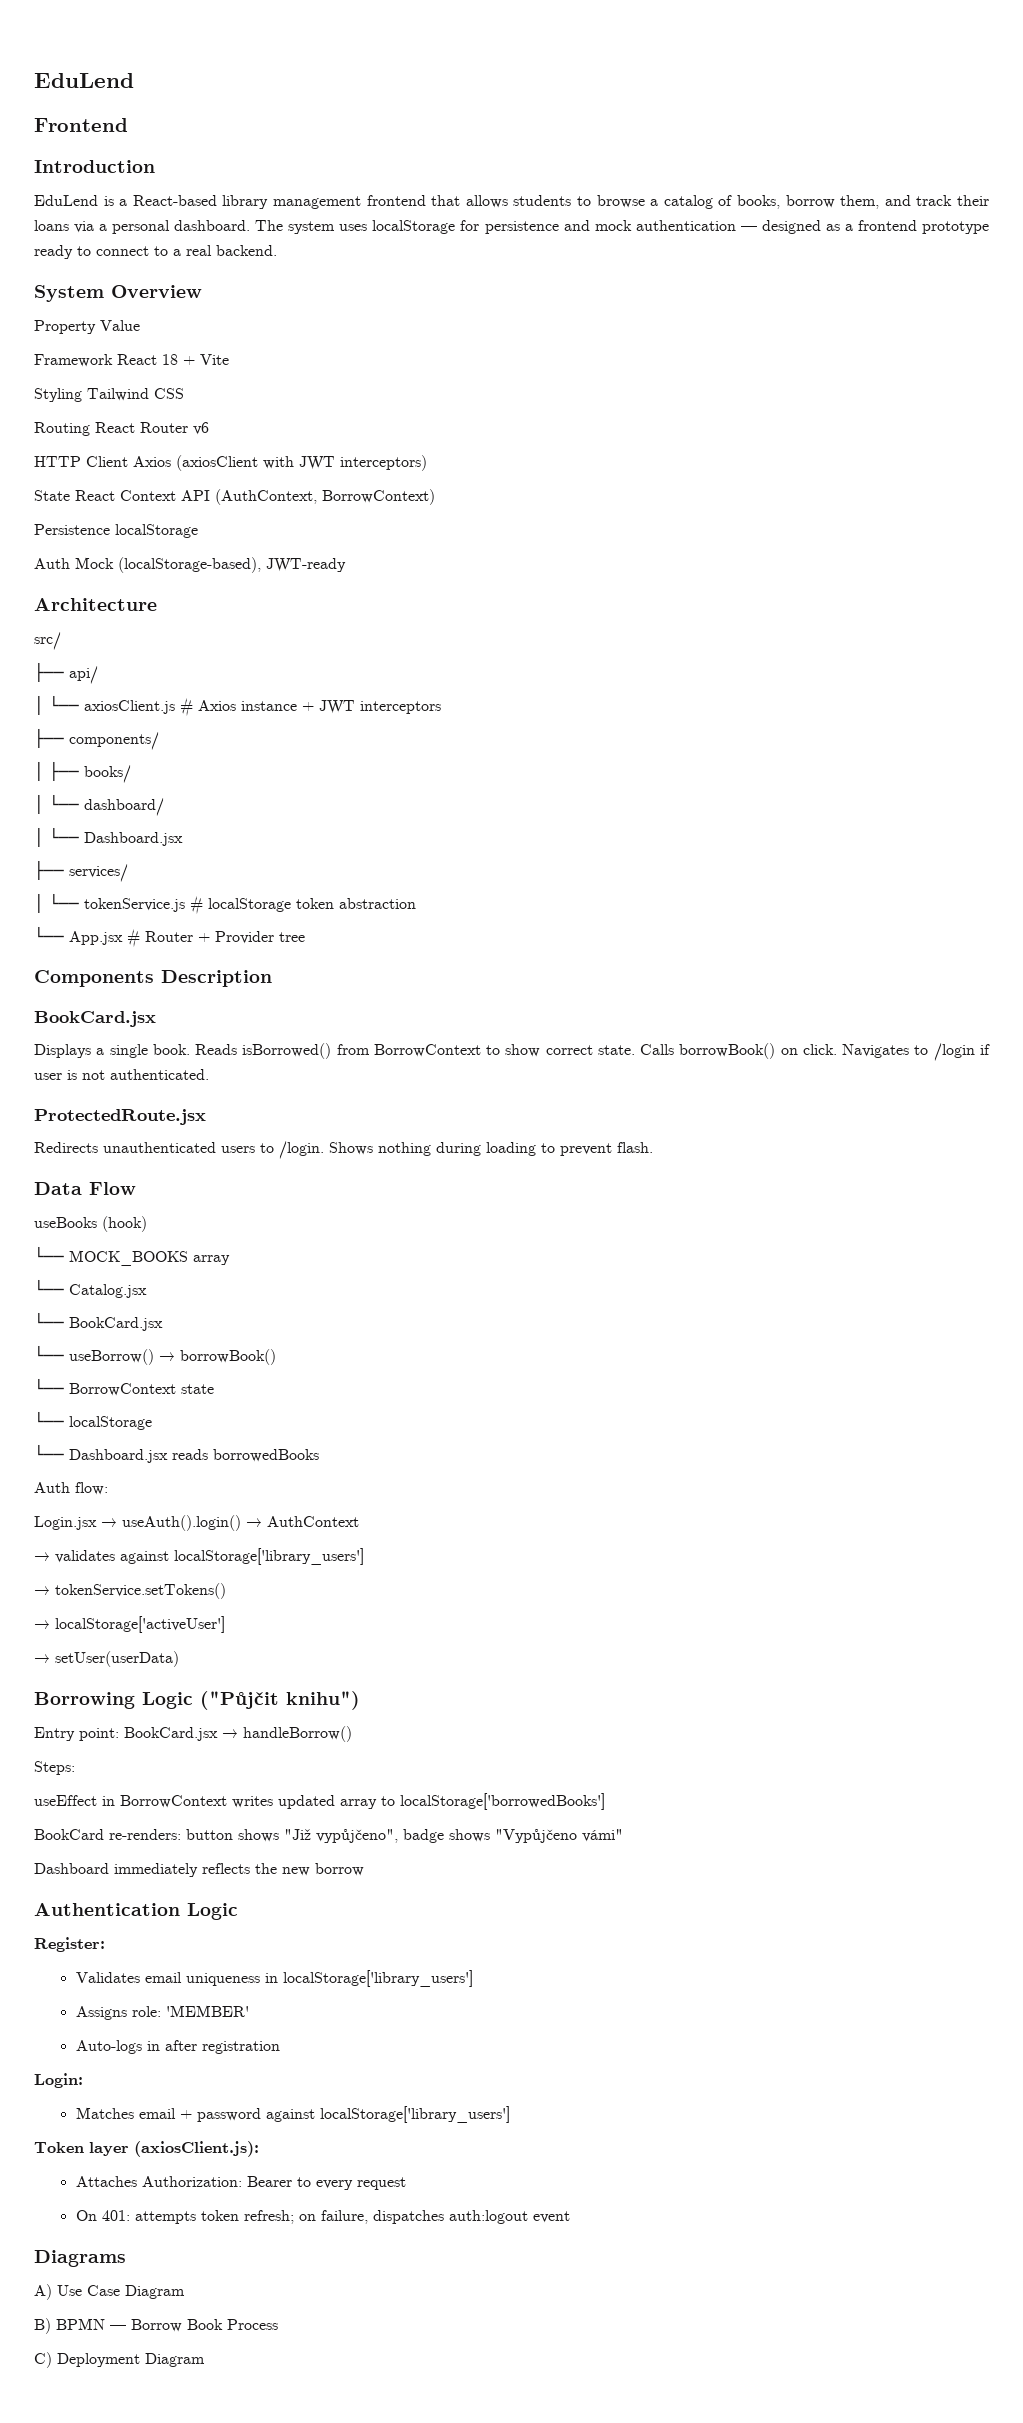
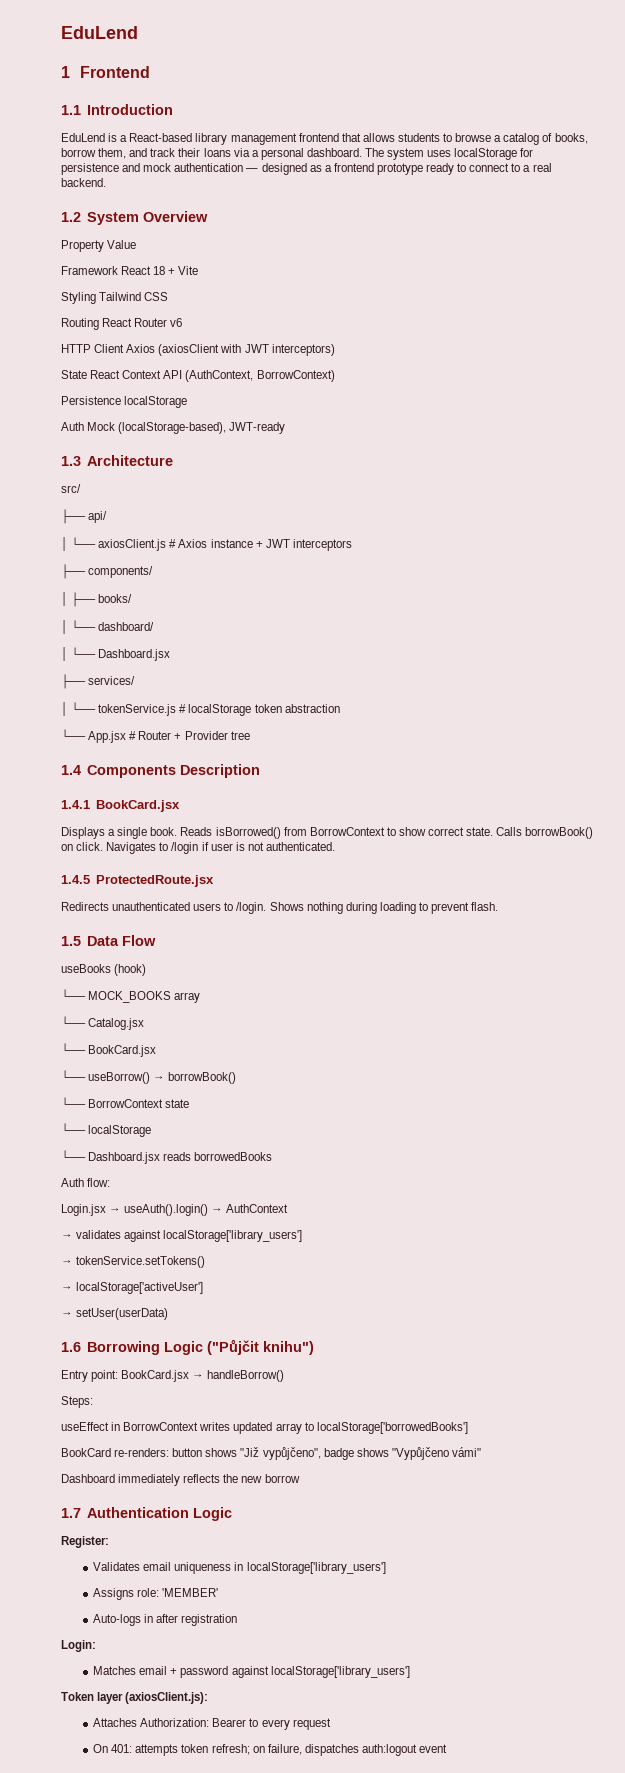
- Frontend
+ 1 Frontend
- Introduction
+ 1.1 Introduction
- System Overview
+ 1.2 System Overview
- Architecture
+ 1.3 Architecture
- Components Description
- BookCard.jsx
+ 1.4 Components Description
+ 1.4.1 BookCard.jsx
- ProtectedRoute.jsx
+ 1.4.5 ProtectedRoute.jsx
- Data Flow
+ 1.5 Data Flow
- Borrowing Logic ("Půjčit knihu")
+ 1.6 Borrowing Logic ("Půjčit knihu")
- Authentication Logic
+ 1.7 Authentication Logic
- Diagrams
- A) Use Case Diagram
- B) BPMN — Borrow Book Process
- C) Deployment Diagram

